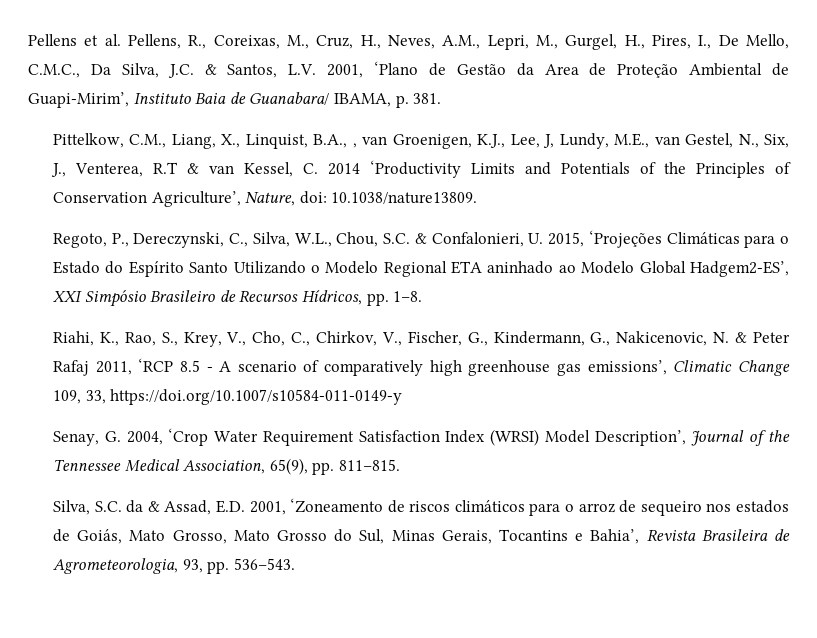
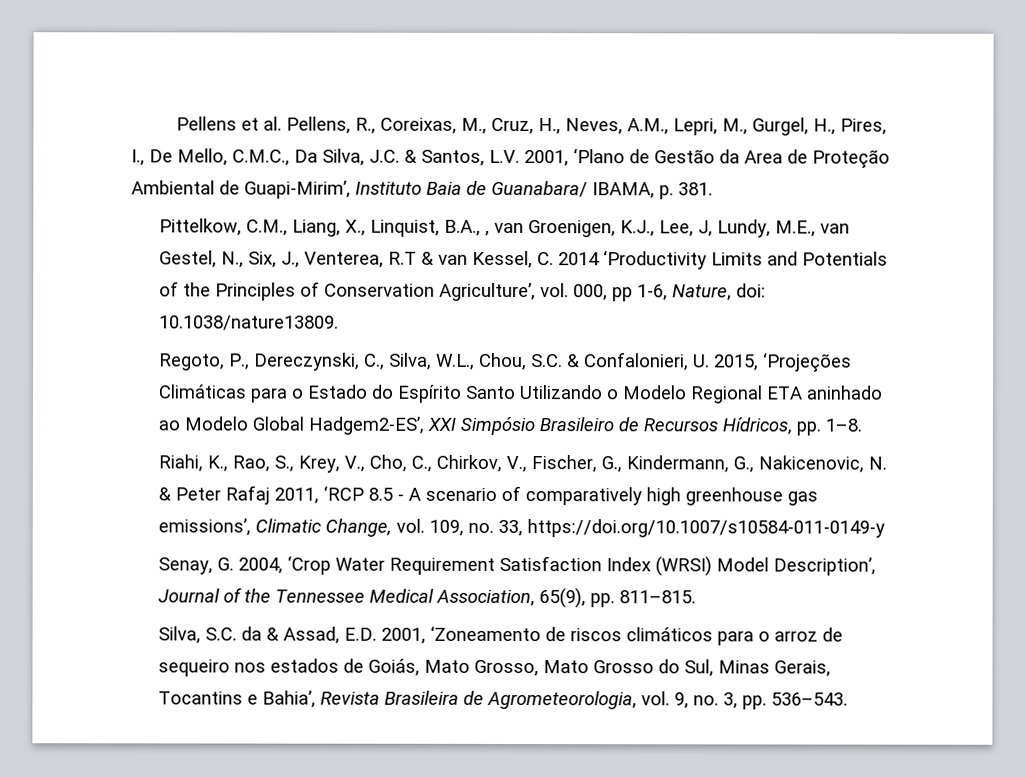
- Pittelkow, C.M., Liang, X., Linquist, B.A., , van Groenigen, K.J., Lee, J, Lundy, M.E., van Gestel, N., Six, J., Venterea, R.T & van Kessel, C. 2014 ‘Productivity Limits and Potentials of the Principles of Conservation Agriculture’, Nature, doi: 10.1038/nature13809.
+ Pittelkow, C.M., Liang, X., Linquist, B.A., , van Groenigen, K.J., Lee, J, Lundy, M.E., van Gestel, N., Six, J., Venterea, R.T & van Kessel, C. 2014 ‘Productivity Limits and Potentials of the Principles of Conservation Agriculture’, vol. 000, pp 1-6, Nature, doi: 10.1038/nature13809.
- Riahi, K., Rao, S., Krey, V., Cho, C., Chirkov, V., Fischer, G., Kindermann, G., Nakicenovic, N. & Peter Rafaj 2011, ‘RCP 8.5 - A scenario of comparatively high greenhouse gas emissions’, Climatic Change 109, 33, https://doi.org/10.1007/s10584-011-0149-y
+ Riahi, K., Rao, S., Krey, V., Cho, C., Chirkov, V., Fischer, G., Kindermann, G., Nakicenovic, N. & Peter Rafaj 2011, ‘RCP 8.5 - A scenario of comparatively high greenhouse gas emissions’, Climatic Change, vol. 109, no. 33, https://doi.org/10.1007/s10584-011-0149-y
- Silva, S.C. da & Assad, E.D. 2001, ‘Zoneamento de riscos climáticos para o arroz de sequeiro nos estados de Goiás, Mato Grosso, Mato Grosso do Sul, Minas Gerais, Tocantins e Bahia’, Revista Brasileira de Agrometeorologia, 93, pp. 536–543.
+ Silva, S.C. da & Assad, E.D. 2001, ‘Zoneamento de riscos climáticos para o arroz de sequeiro nos estados de Goiás, Mato Grosso, Mato Grosso do Sul, Minas Gerais, Tocantins e Bahia’, Revista Brasileira de Agrometeorologia, vol. 9, no. 3, pp. 536–543.

